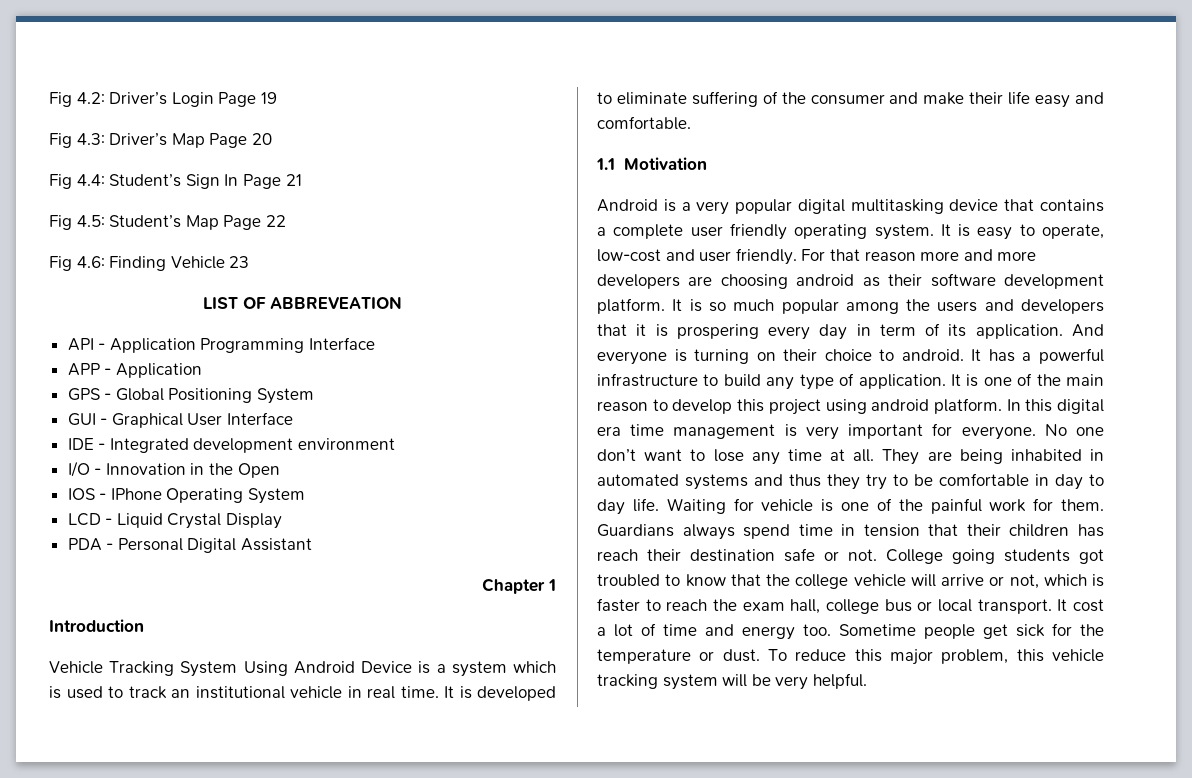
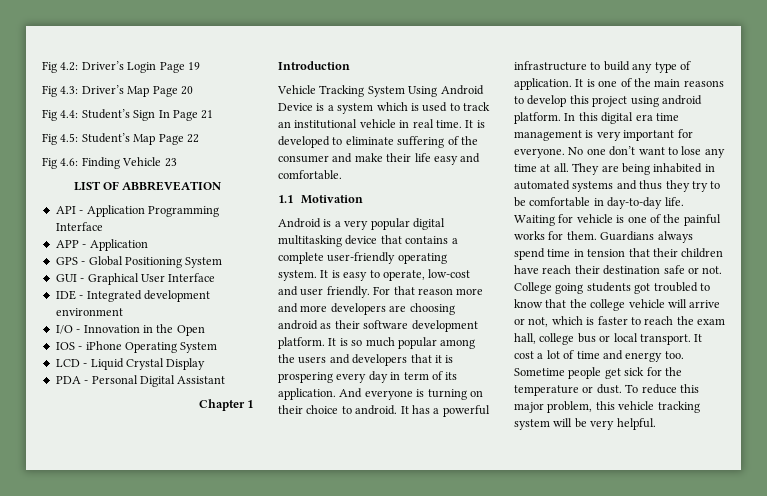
- IOS - IPhone Operating System
+ IOS - iPhone Operating System
- Android is a very popular digital multitasking device that contains a complete user friendly operating system.
+ Android is a very popular digital multitasking device that contains a complete user-friendly operating system.
- It is one of the main reason to develop this project using android platform.
+ It is one of the main reasons to develop this project using android platform.
- They are being inhabited in automated systems and thus they try to be comfortable in day to day life.
+ They are being inhabited in automated systems and thus they try to be comfortable in day-to-day life.
- Waiting for vehicle is one of the painful work for them.
+ Waiting for vehicle is one of the painful works for them.
- Guardians always spend time in tension that their children has reach their destination safe or not.
+ Guardians always spend time in tension that their children have reach their destination safe or not.

